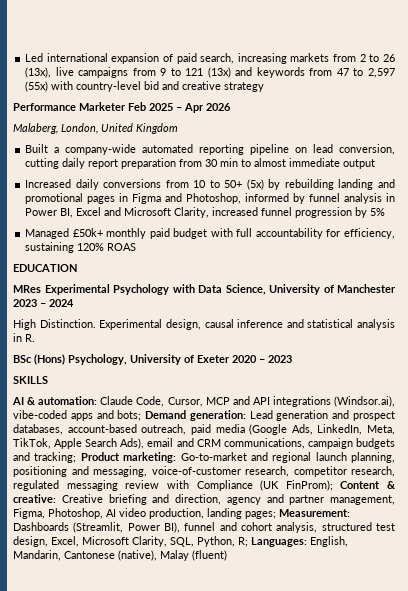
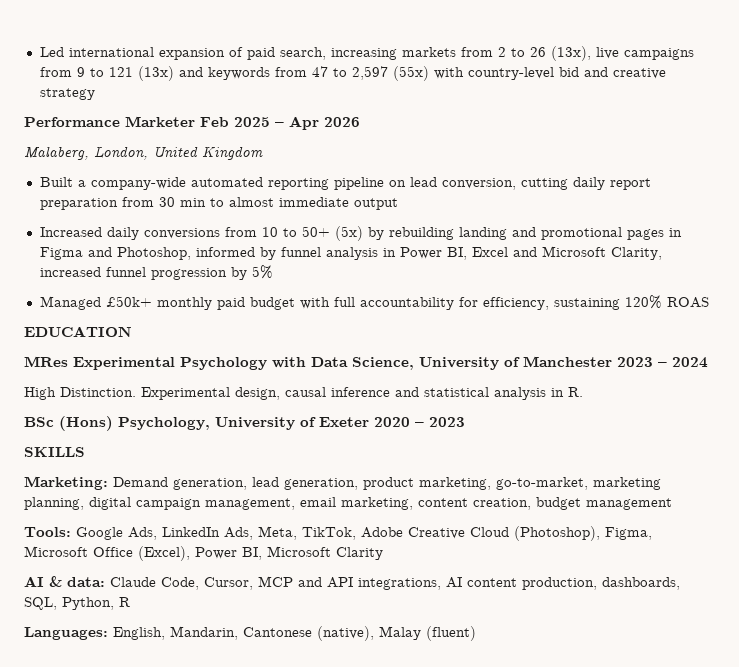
+ Marketing: Demand generation, lead generation, product marketing, go-to-market, marketing planning, digital campaign management, email marketing, content creation, budget management
+ Tools: Google Ads, LinkedIn Ads, Meta, TikTok, Adobe Creative Cloud (Photoshop), Figma, Microsoft Office (Excel), Power BI, Microsoft Clarity
- AI & automation: Claude Code, Cursor, MCP and API integrations (Windsor.ai), vibe-coded apps and bots; Demand generation: Lead generation and prospect databases, account-based outreach, paid media (Google Ads, LinkedIn, Meta, TikTok, Apple Search Ads), email and CRM communications, campaign budgets and tracking; Product marketing: Go-to-market and regional launch planning, positioning and messaging, voice-of-customer research, competitor research, regulated messaging review with Compliance (UK FinProm); Content & creative: Creative briefing and direction, agency and partner management, Figma, Photoshop, AI video production, landing pages; Measurement: Dashboards (Streamlit, Power BI), funnel and cohort analysis, structured test design, Excel, Microsoft Clarity, SQL, Python, R; Languages: English, Mandarin, Cantonese (native), Malay (fluent)
+ AI & data: Claude Code, Cursor, MCP and API integrations, AI content production, dashboards, SQL, Python, R
+ Languages: English, Mandarin, Cantonese (native), Malay (fluent)

